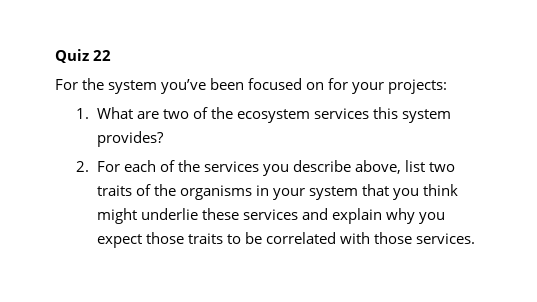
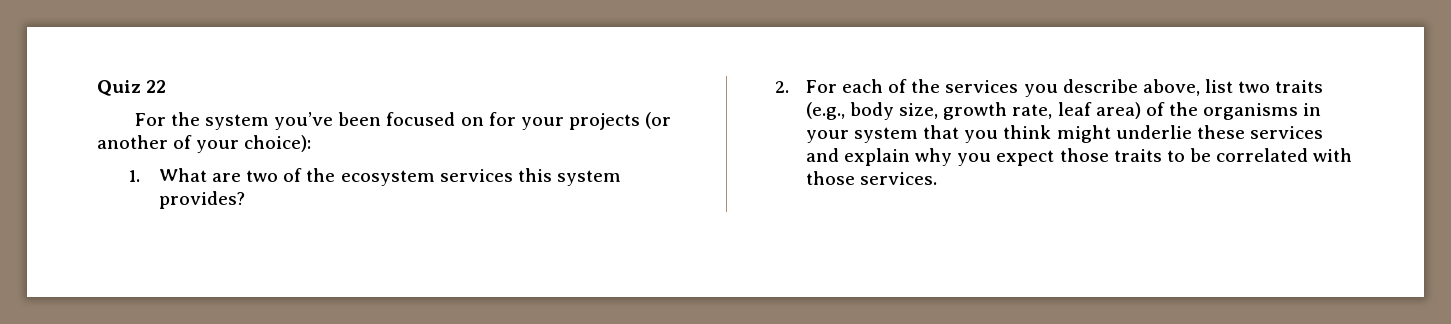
- For the system you’ve been focused on for your projects:
+ For the system you’ve been focused on for your projects (or another of your choice):
- 2. For each of the services you describe above, list two traits of the organisms in your system that you think might underlie these services and explain why you expect those traits to be correlated with those services.
+ 2. For each of the services you describe above, list two traits (e.g., body size, growth rate, leaf area) of the organisms in your system that you think might underlie these services and explain why you expect those traits to be correlated with those services.

